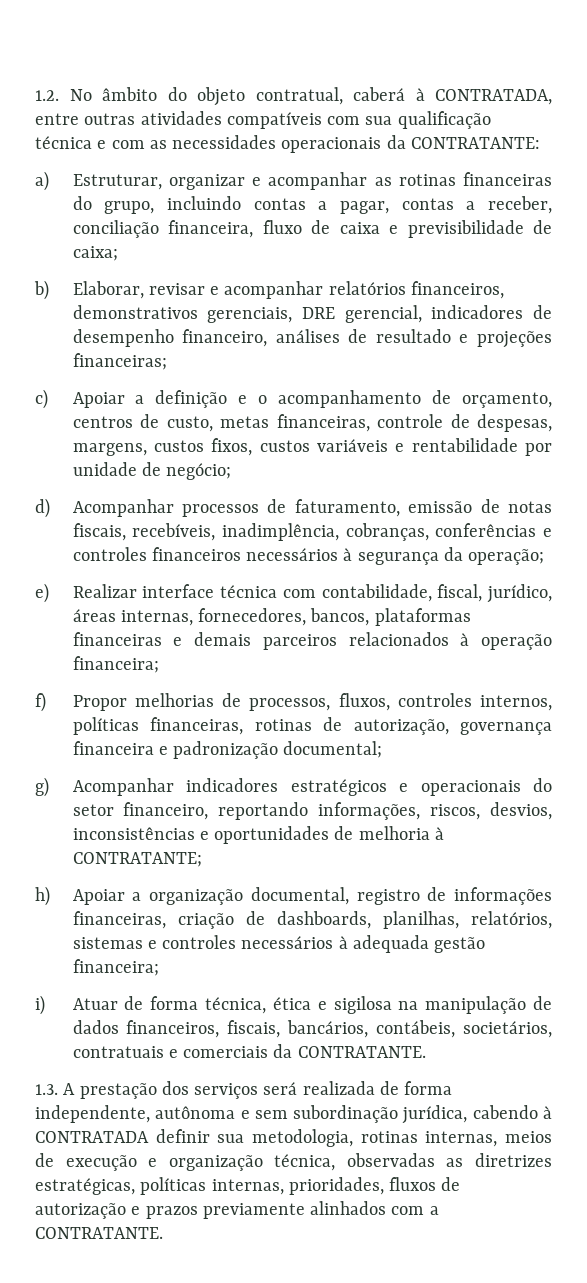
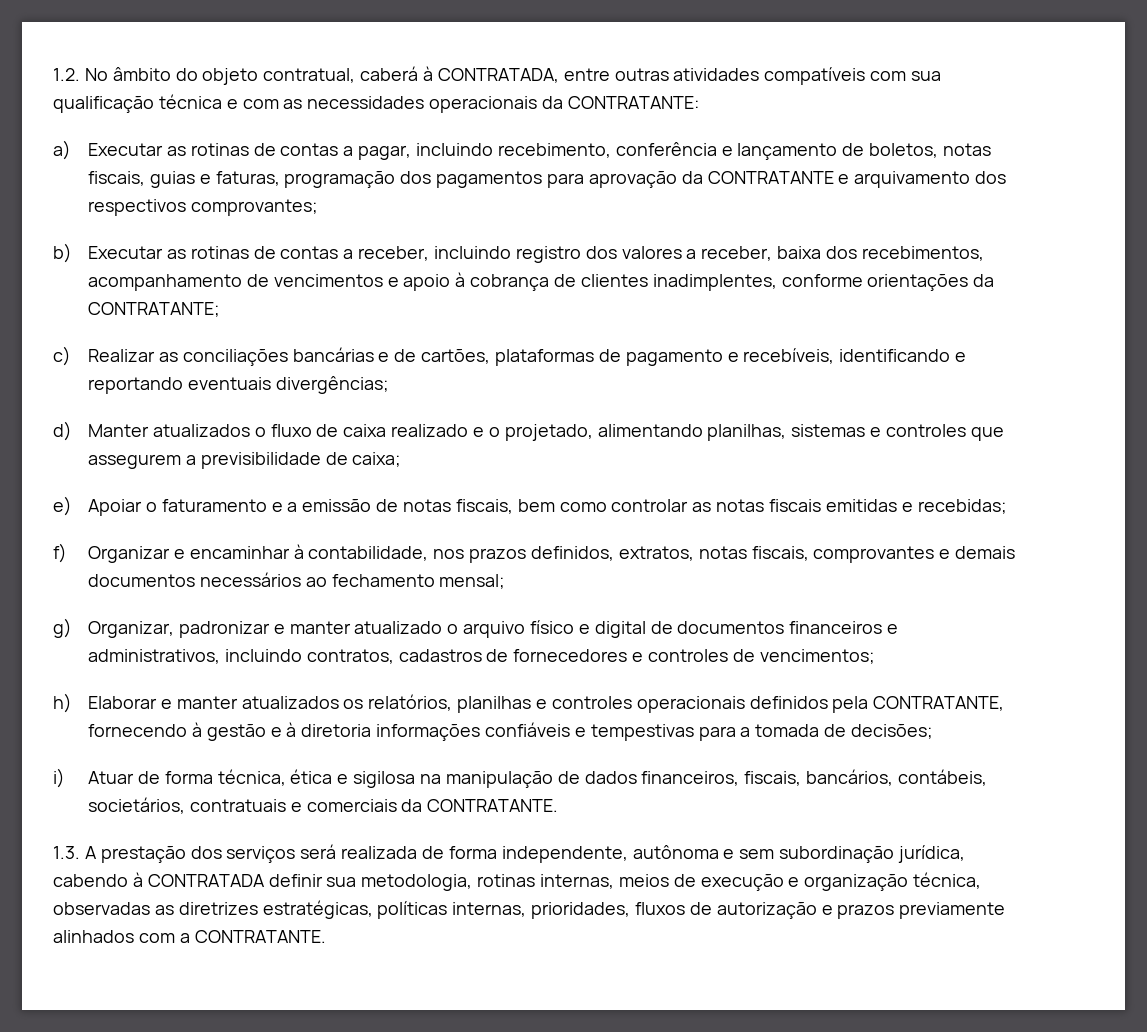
- a) Estruturar, organizar e acompanhar as rotinas financeiras do grupo, incluindo contas a pagar, contas a receber, conciliação financeira, fluxo de caixa e previsibilidade de caixa;
- b) Elaborar, revisar e acompanhar relatórios financeiros, demonstrativos gerenciais, DRE gerencial, indicadores de desempenho financeiro, análises de resultado e projeções financeiras;
- c) Apoiar a definição e o acompanhamento de orçamento, centros de custo, metas financeiras, controle de despesas, margens, custos fixos, custos variáveis e rentabilidade por unidade de negócio;
- d) Acompanhar processos de faturamento, emissão de notas fiscais, recebíveis, inadimplência, cobranças, conferências e controles financeiros necessários à segurança da operação;
- e) Realizar interface técnica com contabilidade, fiscal, jurídico, áreas internas, fornecedores, bancos, plataformas financeiras e demais parceiros relacionados à operação financeira;
- f) Propor melhorias de processos, fluxos, controles internos, políticas financeiras, rotinas de autorização, governança financeira e padronização documental;
- g) Acompanhar indicadores estratégicos e operacionais do setor financeiro, reportando informações, riscos, desvios, inconsistências e oportunidades de melhoria à CONTRATANTE;
- h) Apoiar a organização documental, registro de informações financeiras, criação de dashboards, planilhas, relatórios, sistemas e controles necessários à adequada gestão financeira;
+ a) Executar as rotinas de contas a pagar, incluindo recebimento, conferência e lançamento de boletos, notas fiscais, guias e faturas, programação dos pagamentos para aprovação da CONTRATANTE e arquivamento dos respectivos comprovantes;
+ b) Executar as rotinas de contas a receber, incluindo registro dos valores a receber, baixa dos recebimentos, acompanhamento de vencimentos e apoio à cobrança de clientes inadimplentes, conforme orientações da CONTRATANTE;
+ c) Realizar as conciliações bancárias e de cartões, plataformas de pagamento e recebíveis, identificando e reportando eventuais divergências;
+ d) Manter atualizados o fluxo de caixa realizado e o projetado, alimentando planilhas, sistemas e controles que assegurem a previsibilidade de caixa;
+ e) Apoiar o faturamento e a emissão de notas fiscais, bem como controlar as notas fiscais emitidas e recebidas;
+ f) Organizar e encaminhar à contabilidade, nos prazos definidos, extratos, notas fiscais, comprovantes e demais documentos necessários ao fechamento mensal;
+ g) Organizar, padronizar e manter atualizado o arquivo físico e digital de documentos financeiros e administrativos, incluindo contratos, cadastros de fornecedores e controles de vencimentos;
+ h) Elaborar e manter atualizados os relatórios, planilhas e controles operacionais definidos pela CONTRATANTE, fornecendo à gestão e à diretoria informações confiáveis e tempestivas para a tomada de decisões;

